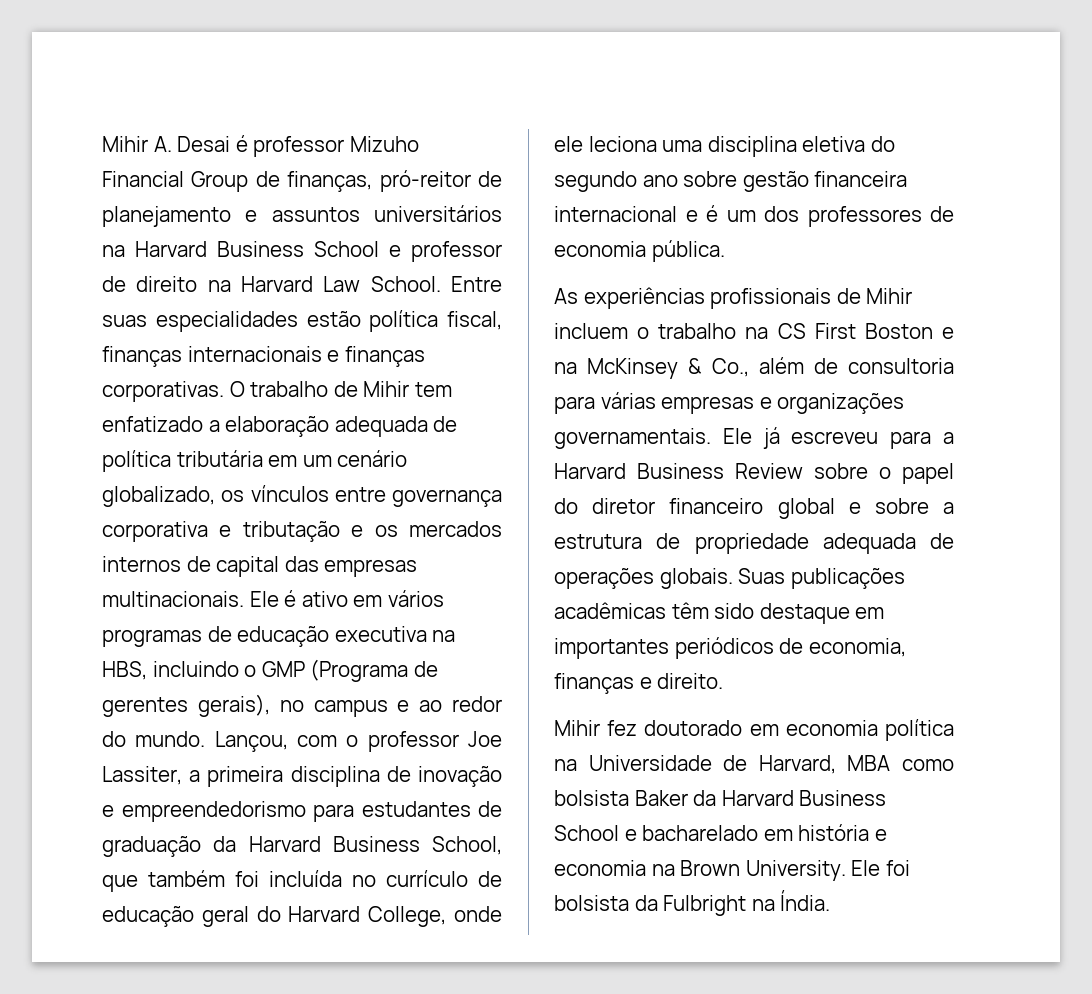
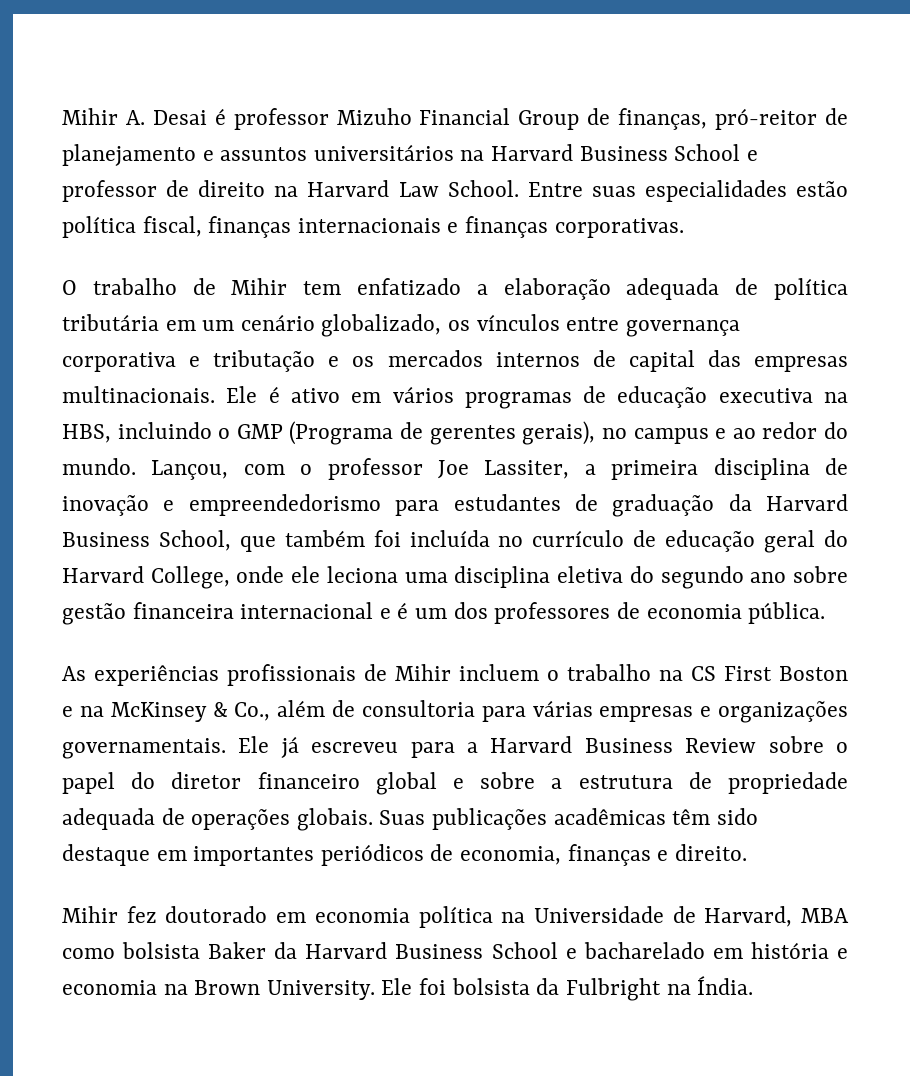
- Entre suas especialidades estão política fiscal, finanças internacionais e finanças corporativas. O trabalho de Mihir tem enfatizado a elaboração adequada de política tributária em um cenário globalizado, os vínculos entre governança corporativa e tributação e os mercados internos de capital das empresas multinacionais.
+ Entre suas especialidades estão política fiscal, finanças internacionais e finanças corporativas.
+ O trabalho de Mihir tem enfatizado a elaboração adequada de política tributária em um cenário globalizado, os vínculos entre governança corporativa e tributação e os mercados internos de capital das empresas multinacionais.

